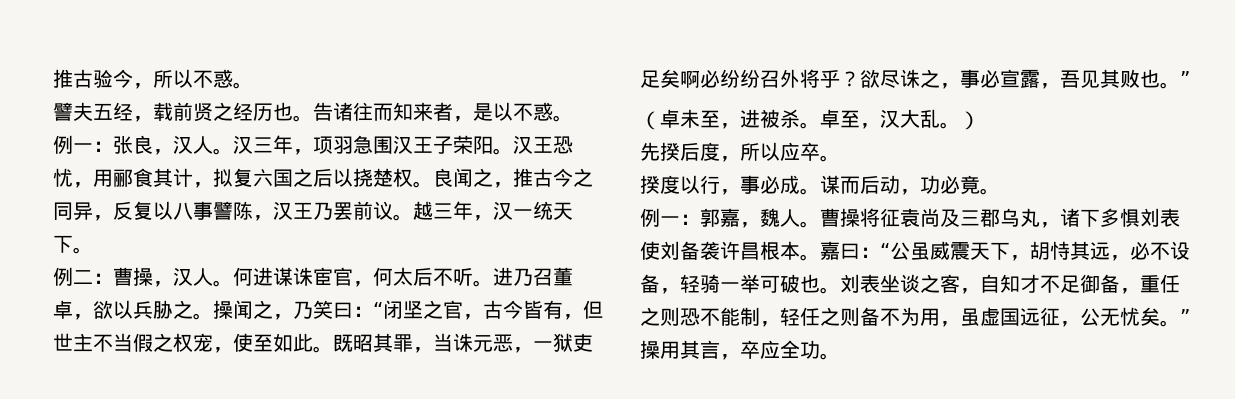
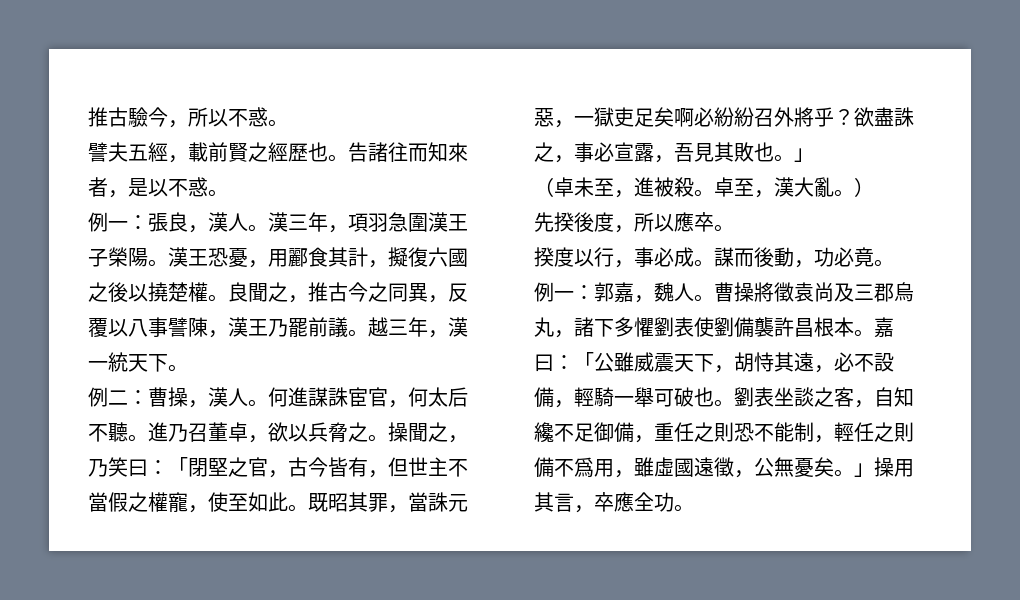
- 推古验今，所以不惑。
+ 推古驗今，所以不惑。
- 譬夫五经，载前贤之经历也。告诸往而知来者，是以不惑。
+ 譬夫五經，載前賢之經歷也。告諸往而知來者，是以不惑。
- 例一：张良，汉人。汉三年，项羽急围汉王子荣阳。汉王恐忧，用郦食其计，拟复六国之后以挠楚权。良闻之，推古今之同异，反复以八事譬陈，汉王乃罢前议。
+ 例一：張良，漢人。漢三年，項羽急圍漢王子榮陽。漢王恐憂，用酈食其計，擬復六國之後以撓楚權。良聞之，推古今之同異，反覆以八事譬陳，漢王乃罷前議。
- 越三年，汉一统天下。
+ 越三年，漢一統天下。
- 例二：曹操，汉人。何进谋诛宦官，何太后不听。进乃召董卓，欲以兵胁之。操闻之，乃笑曰：“闭坚之官，古今皆有，但世主不当假之权宠，使至如此。
+ 例二：曹操，漢人。何進謀誅宦官，何太后不聽。進乃召董卓，欲以兵脅之。操聞之，乃笑曰：「閉堅之官，古今皆有，但世主不當假之權寵，使至如此。
- 既昭其罪，当诛元恶，一狱吏足矣啊必纷纷召外将乎？欲尽诛之，事必宣露，吾见其败也。”
+ 既昭其罪，當誅元惡，一獄吏足矣啊必紛紛召外將乎？欲盡誅之，事必宣露，吾見其敗也。」
- （卓未至，进被杀。
+ （卓未至，進被殺。
- 卓至，汉大乱。）
+ 卓至，漢大亂。）
- 先揆后度，所以应卒。
+ 先揆後度，所以應卒。
- 谋而后动，功必竟。
+ 謀而後動，功必竟。
- 曹操将征袁尚及三郡乌丸，诸下多惧刘表使刘备袭许昌根本。
+ 曹操將徵袁尚及三郡烏丸，諸下多懼劉表使劉備襲許昌根本。
- 嘉曰：“公虽威震天下，胡恃其远，必不设备，轻骑一举可破也。刘表坐谈之客，自知才不足御备，重任之则恐不能制，轻任之则备不为用，虽虚国远征，公无忧矣。”操用其言，卒应全功。
+ 嘉曰：「公雖威震天下，胡恃其遠，必不設備，輕騎一舉可破也。劉表坐談之客，自知纔不足御備，重任之則恐不能制，輕任之則備不爲用，雖虛國遠徵，公無憂矣。」操用其言，卒應全功。

